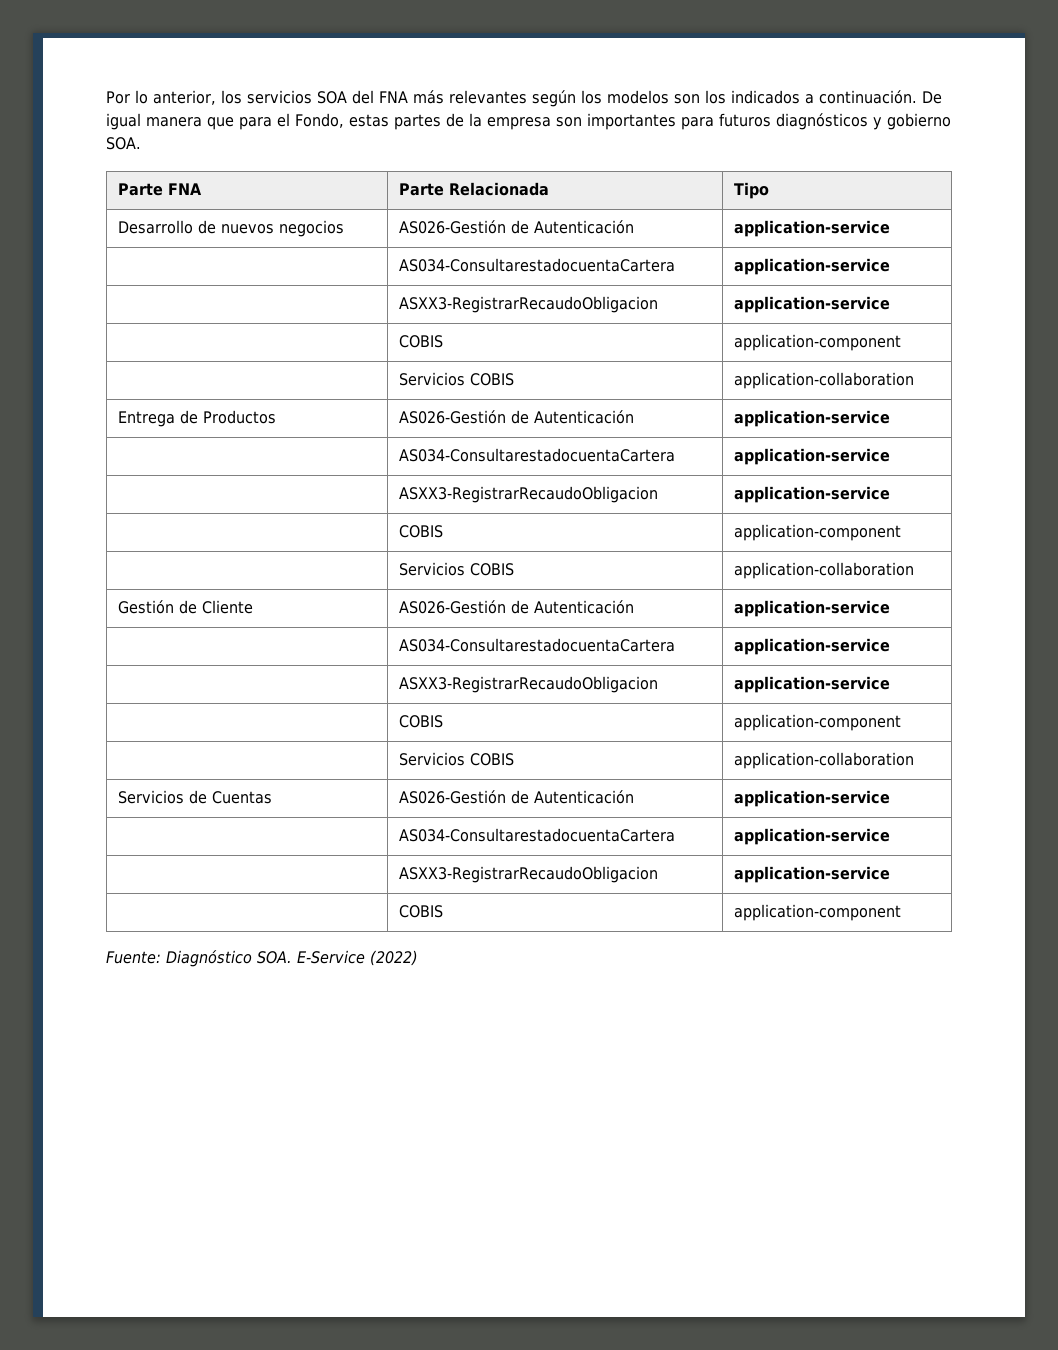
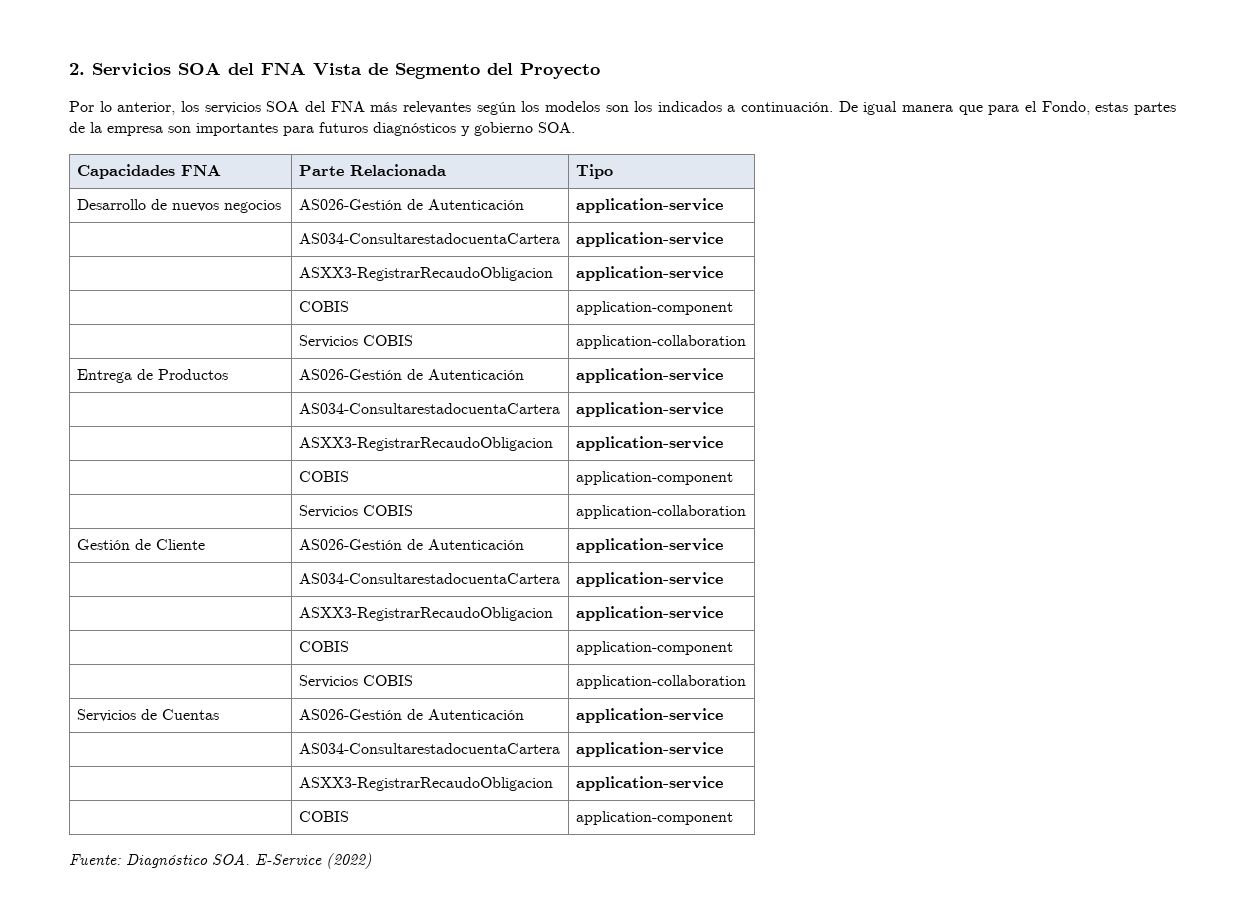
+ 2. Servicios SOA del FNA Vista de Segmento del Proyecto
- Parte FNA | Parte Relacionada | Tipo
+ Capacidades FNA | Parte Relacionada | Tipo

